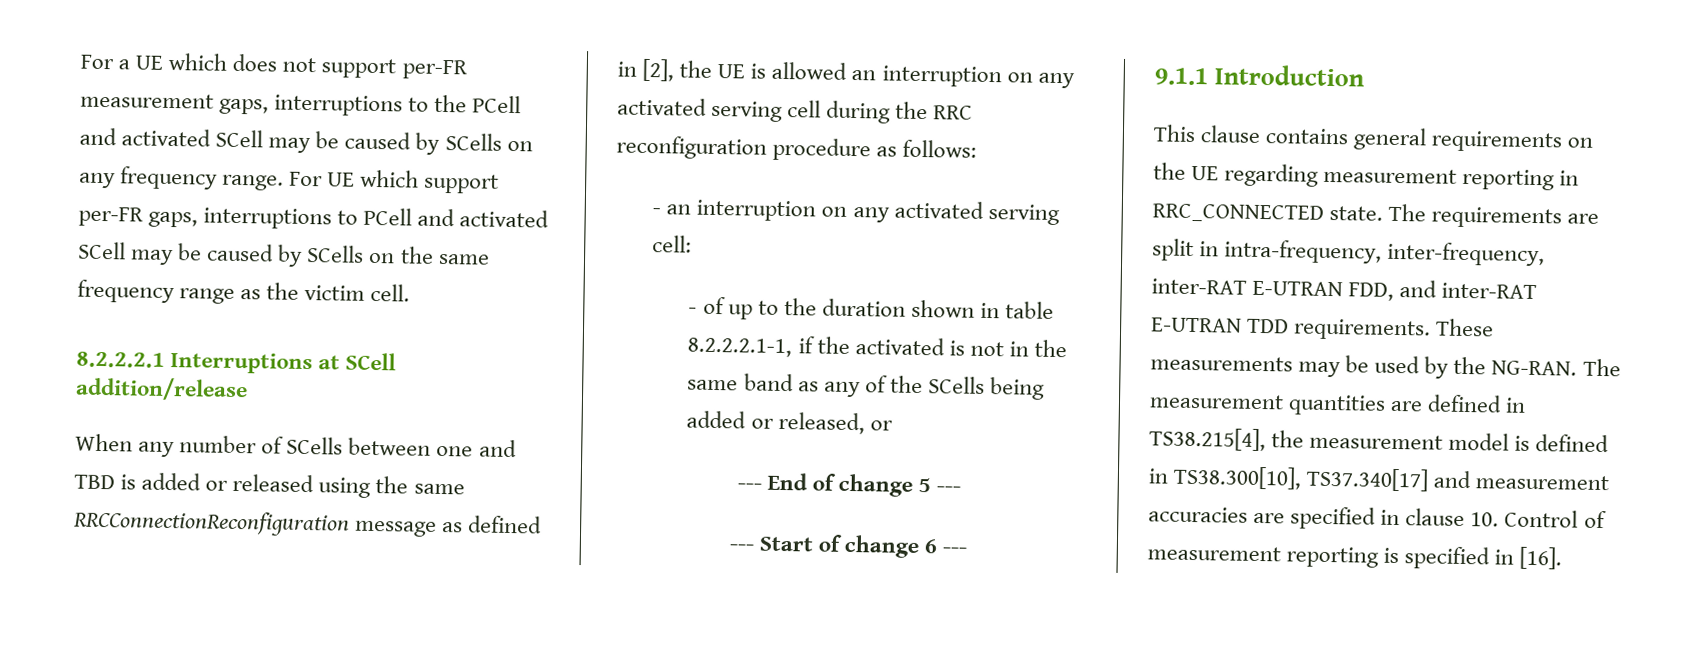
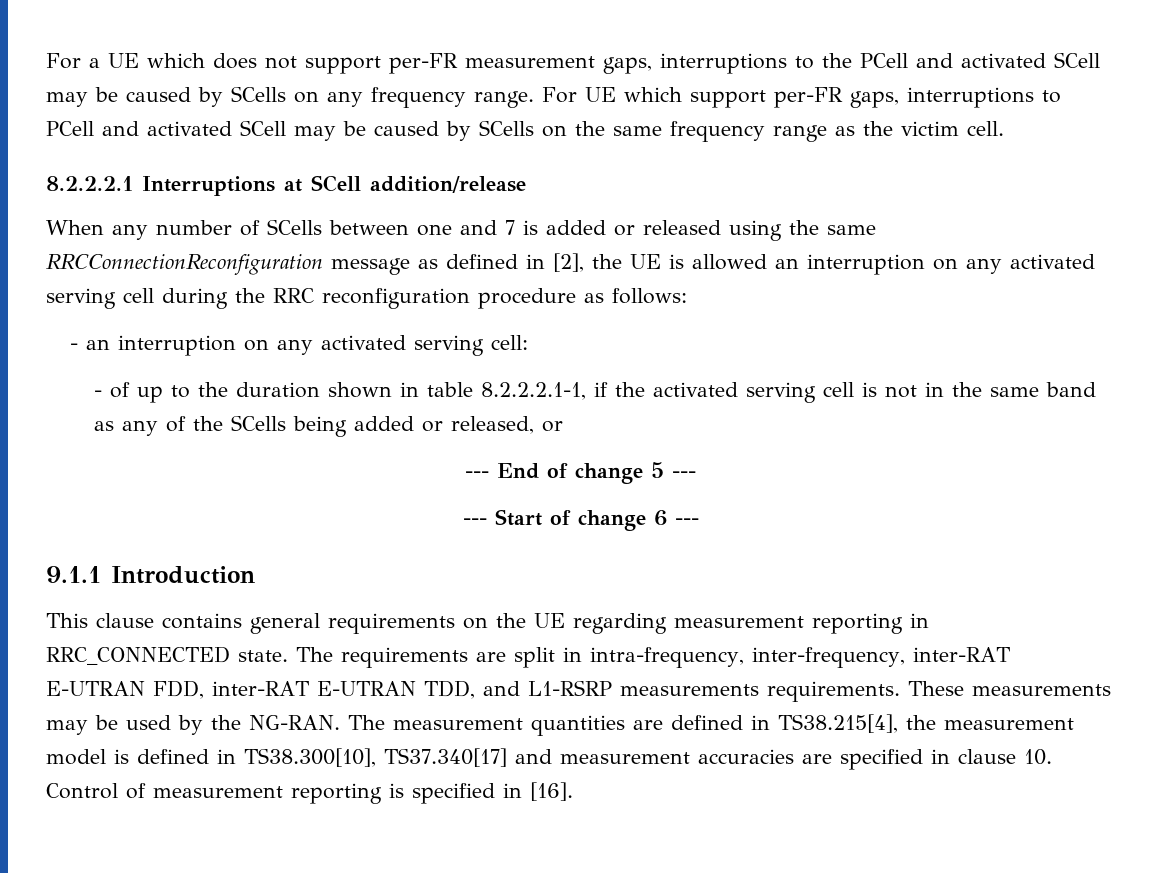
- When any number of SCells between one and TBD is added or released using the same RRCConnectionReconfiguration message as defined in [2], the UE is allowed an interruption on any activated serving cell during the RRC reconfiguration procedure as follows:
+ When any number of SCells between one and 7 is added or released using the same RRCConnectionReconfiguration message as defined in [2], the UE is allowed an interruption on any activated serving cell during the RRC reconfiguration procedure as follows:
- - of up to the duration shown in table 8.2.2.2.1-1, if the activated is not in the same band as any of the SCells being added or released, or
+ - of up to the duration shown in table 8.2.2.2.1-1, if the activated serving cell is not in the same band as any of the SCells being added or released, or
- The requirements are split in intra-frequency, inter-frequency, inter-RAT E-UTRAN FDD, and inter-RAT E-UTRAN TDD requirements.
+ The requirements are split in intra-frequency, inter-frequency, inter-RAT E-UTRAN FDD, inter-RAT E-UTRAN TDD, and L1-RSRP measurements requirements.

